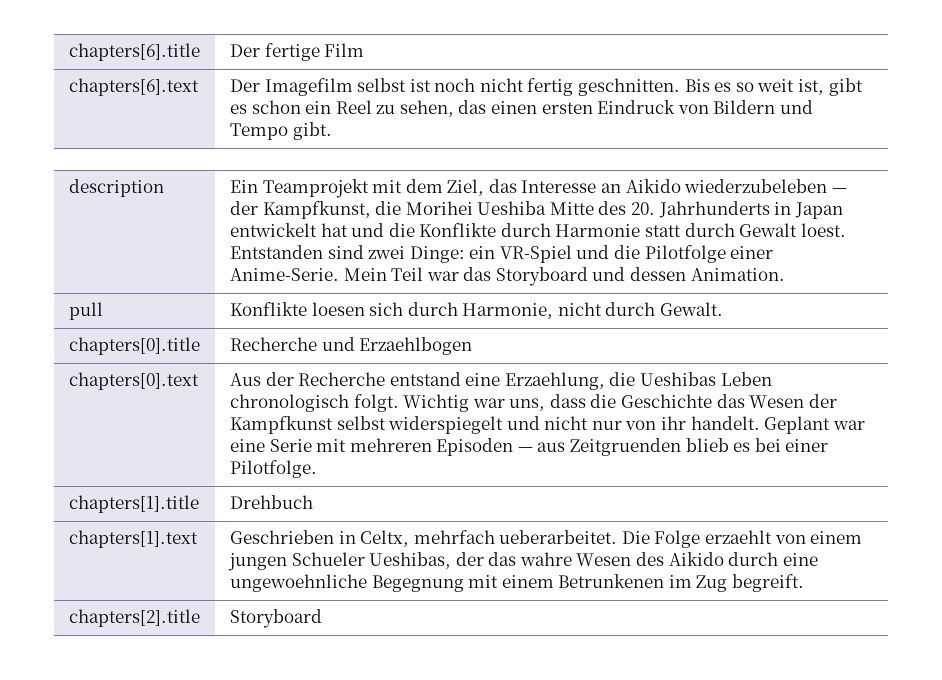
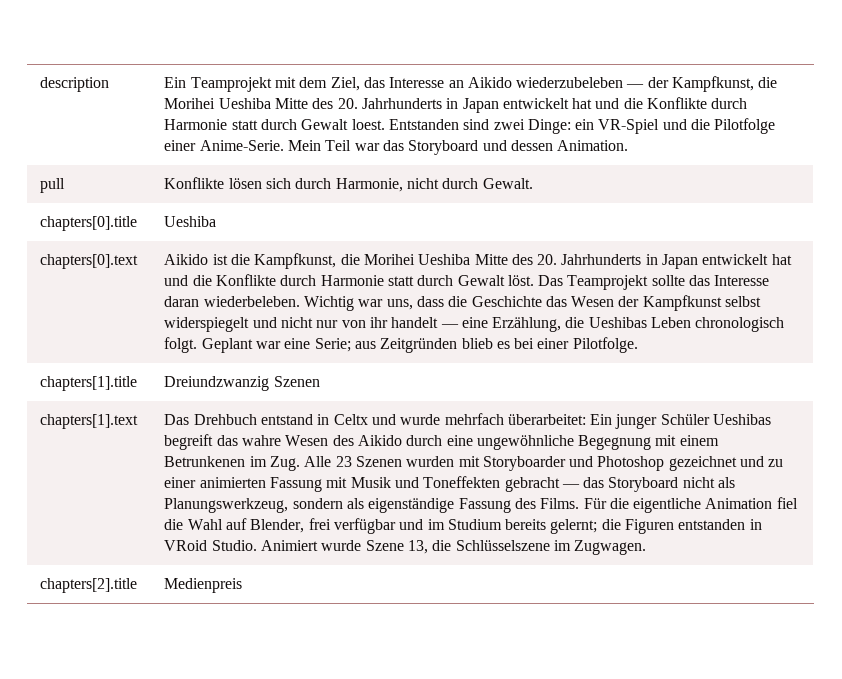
- chapters[6].title | Der fertige Film
- chapters[6].text | Der Imagefilm selbst ist noch nicht fertig geschnitten. Bis es so weit ist, gibt es schon ein Reel zu sehen, das einen ersten Eindruck von Bildern und Tempo gibt.
- pull | Konflikte loesen sich durch Harmonie, nicht durch Gewalt.
+ pull | Konflikte lösen sich durch Harmonie, nicht durch Gewalt.
- chapters[0].title | Recherche und Erzaehlbogen
- chapters[0].text | Aus der Recherche entstand eine Erzaehlung, die Ueshibas Leben chronologisch folgt.
+ chapters[0].title | Ueshiba
+ chapters[0].text | Aikido ist die Kampfkunst, die Morihei Ueshiba Mitte des 20. Jahrhunderts in Japan entwickelt hat und die Konflikte durch Harmonie statt durch Gewalt löst. Das Teamprojekt sollte das Interesse daran wiederbeleben.
- Wichtig war uns, dass die Geschichte das Wesen der Kampfkunst selbst widerspiegelt und nicht nur von ihr handelt. Geplant war eine Serie mit mehreren Episoden — aus Zeitgruenden blieb es bei einer Pilotfolge.
+ Wichtig war uns, dass die Geschichte das Wesen der Kampfkunst selbst widerspiegelt und nicht nur von ihr handelt — eine Erzählung, die Ueshibas Leben chronologisch folgt. Geplant war eine Serie; aus Zeitgründen blieb es bei einer Pilotfolge.
- chapters[1].title | Drehbuch
+ chapters[1].title | Dreiundzwanzig Szenen
- Geschrieben in Celtx, mehrfach ueberarbeitet. Die Folge erzaehlt von einem jungen Schueler Ueshibas, der das wahre Wesen des Aikido durch eine ungewoehnliche Begegnung mit einem Betrunkenen im Zug begreift.
+ Das Drehbuch entstand in Celtx und wurde mehrfach überarbeitet: Ein junger Schüler Ueshibas begreift das wahre Wesen des Aikido durch eine ungewöhnliche Begegnung mit einem Betrunkenen im Zug. Alle 23 Szenen wurden mit Storyboarder und Photoshop gezeichnet und zu einer animierten Fassung mit Musik und Toneffekten gebracht — das Storyboard nicht als Planungswerkzeug, sondern als eigenständige Fassung des Films. Für die eigentliche Animation fiel die Wahl auf Blender, frei verfügbar und im Studium bereits gelernt; die Figuren entstanden in VRoid Studio. Animiert wurde Szene 13, die Schlüsselszene im Zugwagen.
- chapters[2].title | Storyboard
+ chapters[2].title | Medienpreis

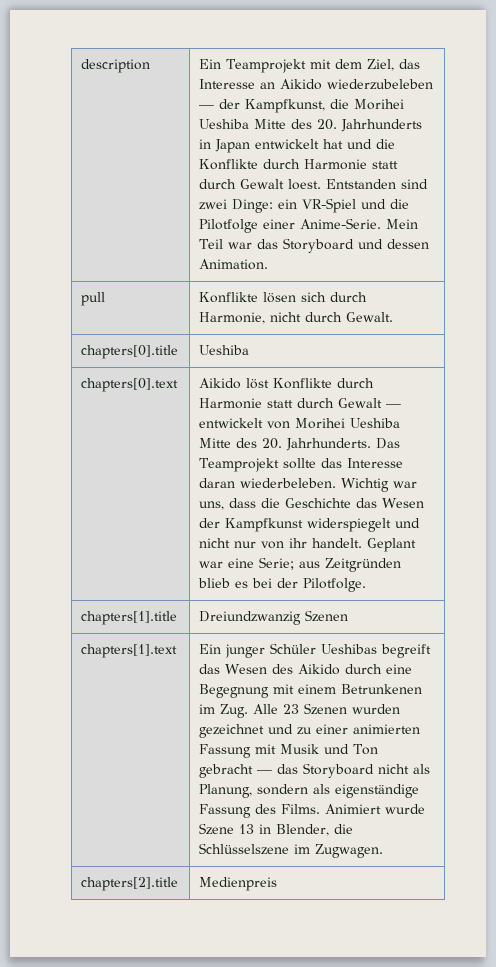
- Aikido ist die Kampfkunst, die Morihei Ueshiba Mitte des 20. Jahrhunderts in Japan entwickelt hat und die Konflikte durch Harmonie statt durch Gewalt löst.
+ Aikido löst Konflikte durch Harmonie statt durch Gewalt — entwickelt von Morihei Ueshiba Mitte des 20. Jahrhunderts.
- Wichtig war uns, dass die Geschichte das Wesen der Kampfkunst selbst widerspiegelt und nicht nur von ihr handelt — eine Erzählung, die Ueshibas Leben chronologisch folgt.
+ Wichtig war uns, dass die Geschichte das Wesen der Kampfkunst widerspiegelt und nicht nur von ihr handelt.
- Geplant war eine Serie; aus Zeitgründen blieb es bei einer Pilotfolge.
+ Geplant war eine Serie; aus Zeitgründen blieb es bei der Pilotfolge.
- Das Drehbuch entstand in Celtx und wurde mehrfach überarbeitet: Ein junger Schüler Ueshibas begreift das wahre Wesen des Aikido durch eine ungewöhnliche Begegnung mit einem Betrunkenen im Zug. Alle 23 Szenen wurden mit Storyboarder und Photoshop gezeichnet und zu einer animierten Fassung mit Musik und Toneffekten gebracht — das Storyboard nicht als Planungswerkzeug, sondern als eigenständige Fassung des Films.
+ Ein junger Schüler Ueshibas begreift das Wesen des Aikido durch eine Begegnung mit einem Betrunkenen im Zug. Alle 23 Szenen wurden gezeichnet und zu einer animierten Fassung mit Musik und Ton gebracht — das Storyboard nicht als Planung, sondern als eigenständige Fassung des Films.
- Für die eigentliche Animation fiel die Wahl auf Blender, frei verfügbar und im Studium bereits gelernt; die Figuren entstanden in VRoid Studio. Animiert wurde Szene 13, die Schlüsselszene im Zugwagen.
+ Animiert wurde Szene 13 in Blender, die Schlüsselszene im Zugwagen.

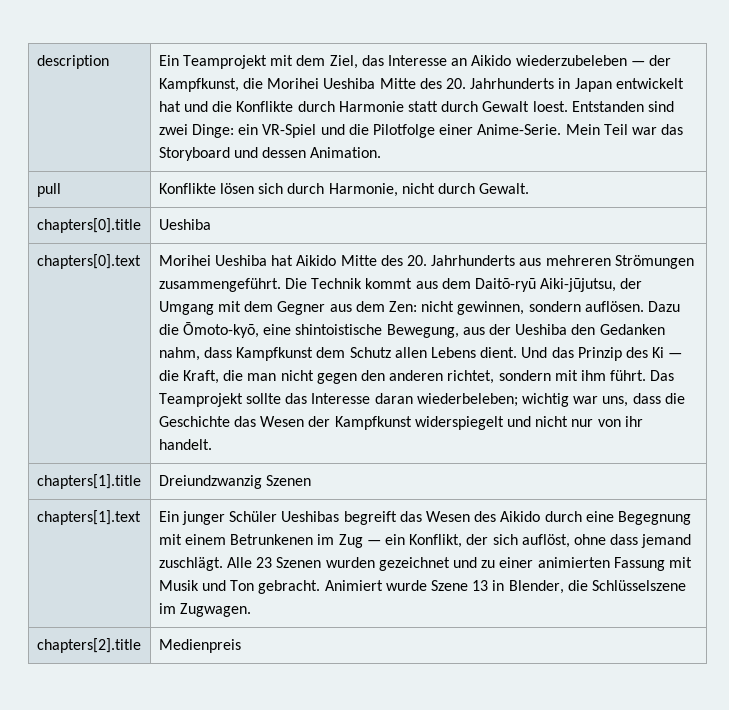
- Aikido löst Konflikte durch Harmonie statt durch Gewalt — entwickelt von Morihei Ueshiba Mitte des 20. Jahrhunderts.
+ Morihei Ueshiba hat Aikido Mitte des 20. Jahrhunderts aus mehreren Strömungen zusammengeführt. Die Technik kommt aus dem Daitō-ryū Aiki-jūjutsu, der Umgang mit dem Gegner aus dem Zen: nicht gewinnen, sondern auflösen. Dazu die Ōmoto-kyō, eine shintoistische Bewegung, aus der Ueshiba den Gedanken nahm, dass Kampfkunst dem Schutz allen Lebens dient. Und das Prinzip des Ki — die Kraft, die man nicht gegen den anderen richtet, sondern mit ihm führt.
- Das Teamprojekt sollte das Interesse daran wiederbeleben. Wichtig war uns, dass die Geschichte das Wesen der Kampfkunst widerspiegelt und nicht nur von ihr handelt. Geplant war eine Serie; aus Zeitgründen blieb es bei der Pilotfolge.
+ Das Teamprojekt sollte das Interesse daran wiederbeleben; wichtig war uns, dass die Geschichte das Wesen der Kampfkunst widerspiegelt und nicht nur von ihr handelt.
- Ein junger Schüler Ueshibas begreift das Wesen des Aikido durch eine Begegnung mit einem Betrunkenen im Zug. Alle 23 Szenen wurden gezeichnet und zu einer animierten Fassung mit Musik und Ton gebracht — das Storyboard nicht als Planung, sondern als eigenständige Fassung des Films.
+ Ein junger Schüler Ueshibas begreift das Wesen des Aikido durch eine Begegnung mit einem Betrunkenen im Zug — ein Konflikt, der sich auflöst, ohne dass jemand zuschlägt. Alle 23 Szenen wurden gezeichnet und zu einer animierten Fassung mit Musik und Ton gebracht.

